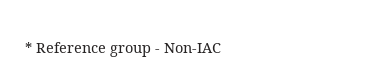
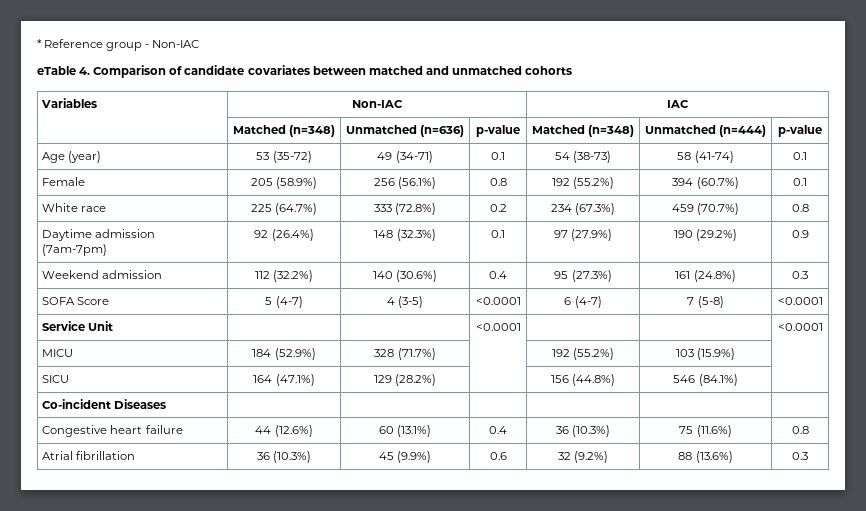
+ eTable 4. Comparison of candidate covariates between matched and unmatched cohorts
+ Variables | Non-IAC | IAC
+ | Matched (n=348) | Unmatched (n=636) | p-value | Matched (n=348) | Unmatched (n=444) | p-value
+ Age (year) | 53 (35-72) | 49 (34-71) | 0.1 | 54 (38-73) | 58 (41-74) | 0.1
+ Female | 205 (58.9%) | 256 (56.1%) | 0.8 | 192 (55.2%) | 394 (60.7%) | 0.1
+ White race | 225 (64.7%) | 333 (72.8%) | 0.2 | 234 (67.3%) | 459 (70.7%) | 0.8
+ Daytime admission (7am-7pm) | 92 (26.4%) | 148 (32.3%) | 0.1 | 97 (27.9%) | 190 (29.2%) | 0.9
+ Weekend admission | 112 (32.2%) | 140 (30.6%) | 0.4 | 95 (27.3%) | 161 (24.8%) | 0.3
+ SOFA Score | 5 (4-7) | 4 (3-5) | <0.0001 | 6 (4-7) | 7 (5-8) | <0.0001
+ Service Unit | | | <0.0001 | | | <0.0001
+ MICU | 184 (52.9%) | 328 (71.7%) | | 192 (55.2%) | 103 (15.9%) |
+ SICU | 164 (47.1%) | 129 (28.2%) | | 156 (44.8%) | 546 (84.1%) |
+ Co-incident Diseases | | | | | |
+ Congestive heart failure | 44 (12.6%) | 60 (13.1%) | 0.4 | 36 (10.3%) | 75 (11.6%) | 0.8
+ Atrial fibrillation | 36 (10.3%) | 45 (9.9%) | 0.6 | 32 (9.2%) | 88 (13.6%) | 0.3

